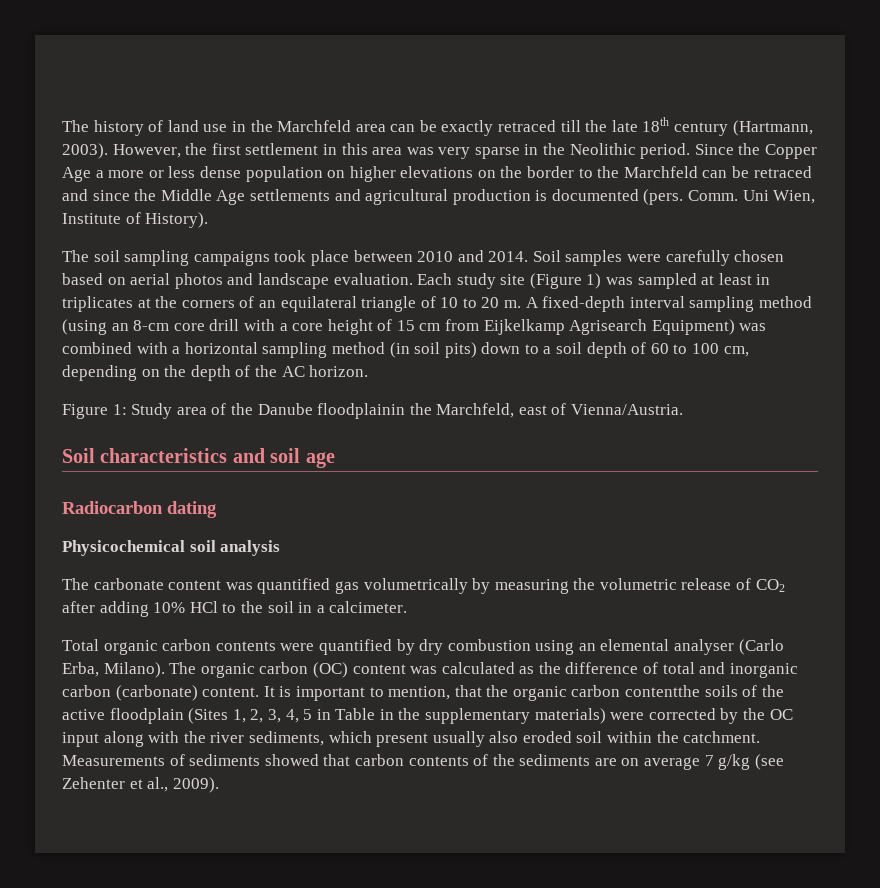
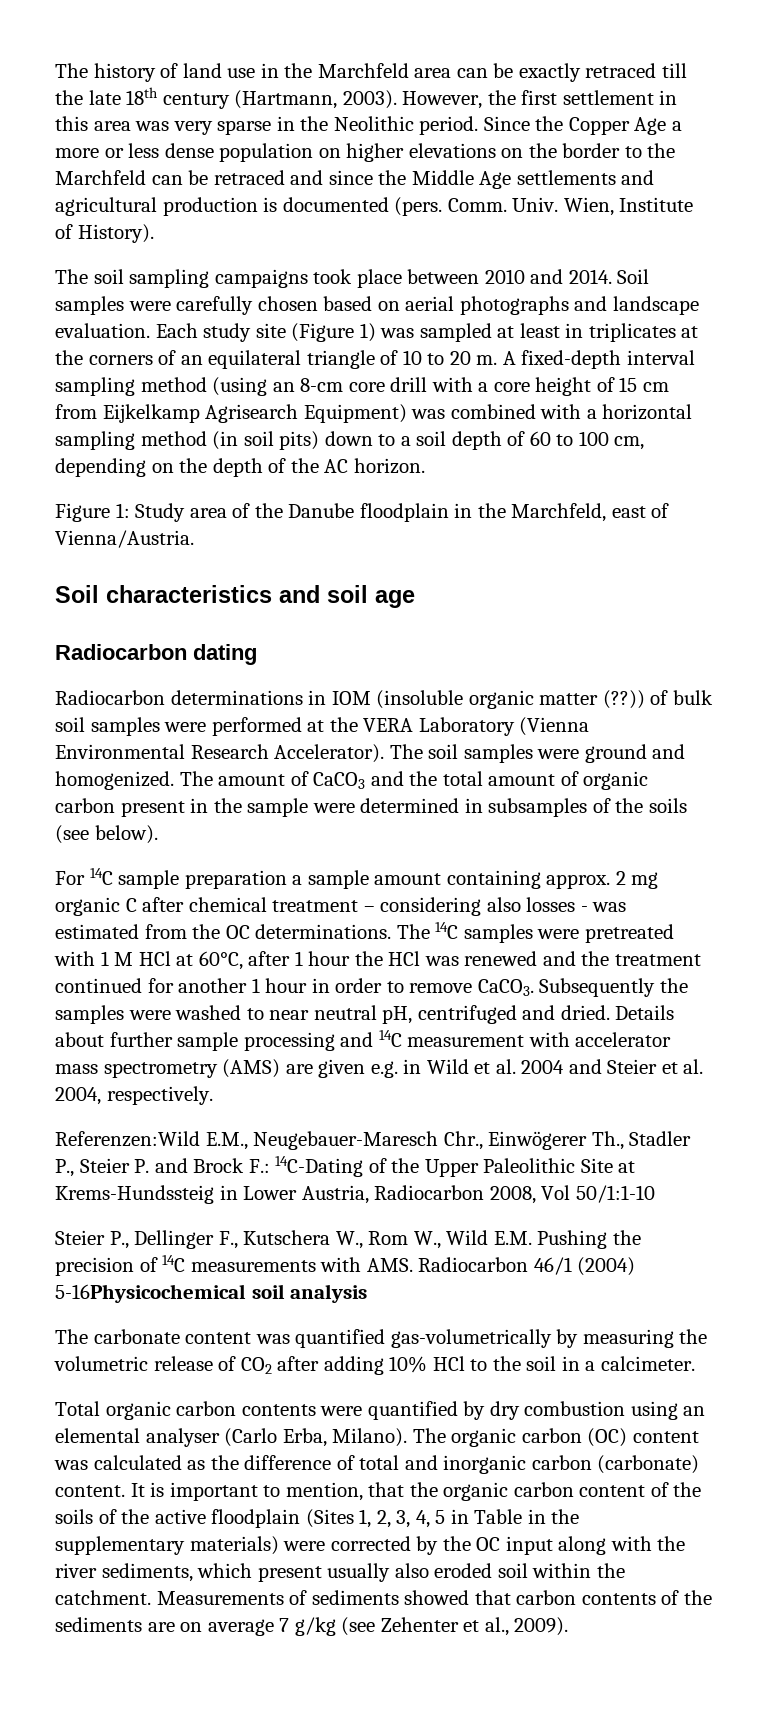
- Uni Wien, Institute of History).
+ Univ. Wien, Institute of History).
- Soil samples were carefully chosen based on aerial photos and landscape evaluation.
+ Soil samples were carefully chosen based on aerial photographs and landscape evaluation.
- Figure 1: Study area of the Danube floodplainin the Marchfeld, east of Vienna/Austria.
+ Figure 1: Study area of the Danube floodplain in the Marchfeld, east of Vienna/Austria.
- Physicochemical soil analysis
+ Radiocarbon determinations in IOM (insoluble organic matter (??)) of bulk soil samples were performed at the VERA Laboratory (Vienna Environmental Research Accelerator). The soil samples were ground and homogenized. The amount of CaCO3 and the total amount of organic carbon present in the sample were determined in subsamples of the soils (see below).
+ For 14C sample preparation a sample amount containing approx. 2 mg organic C after chemical treatment – considering also losses - was estimated from the OC determinations. The 14C samples were pretreated with 1 M HCl at 60°C, after 1 hour the HCl was renewed and the treatment continued for another 1 hour in order to remove CaCO3. Subsequently the samples were washed to near neutral pH, centrifuged and dried. Details about further sample processing and 14C measurement with accelerator mass spectrometry (AMS) are given e.g. in Wild et al. 2004 and Steier et al. 2004, respectively.
+ Referenzen:Wild E.M., Neugebauer-Maresch Chr., Einwögerer Th., Stadler P., Steier P. and Brock F.: 14C-Dating of the Upper Paleolithic Site at Krems-Hundssteig in Lower Austria, Radiocarbon 2008, Vol 50/1:1-10
+ Steier P., Dellinger F., Kutschera W., Rom W., Wild E.M. Pushing the precision of 14C measurements with AMS. Radiocarbon 46/1 (2004) 5-16Physicochemical soil analysis
- The carbonate content was quantified gas volumetrically by measuring the volumetric release of CO2 after adding 10% HCl to the soil in a calcimeter.
+ The carbonate content was quantified gas-volumetrically by measuring the volumetric release of CO2 after adding 10% HCl to the soil in a calcimeter.
- It is important to mention, that the organic carbon contentthe soils of the active floodplain (Sites 1, 2, 3, 4, 5 in Table in the supplementary materials) were corrected by the OC input along with the river sediments, which present usually also eroded soil within the catchment.
+ It is important to mention, that the organic carbon content of the soils of the active floodplain (Sites 1, 2, 3, 4, 5 in Table in the supplementary materials) were corrected by the OC input along with the river sediments, which present usually also eroded soil within the catchment.

